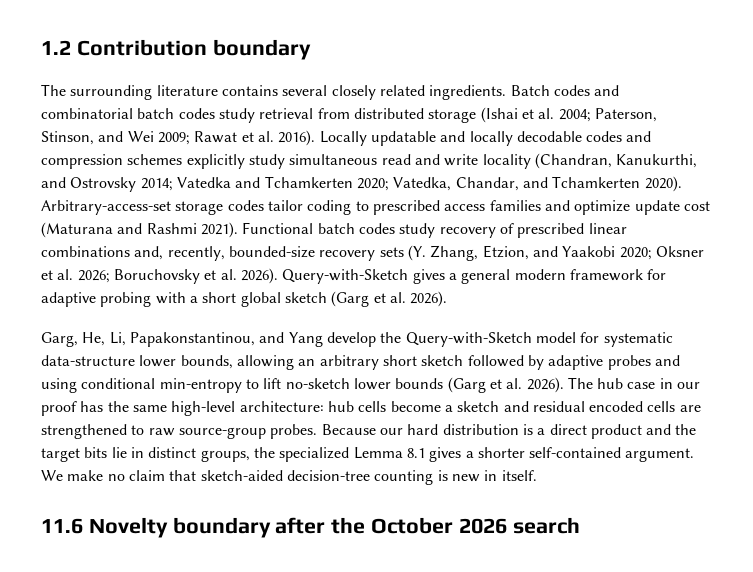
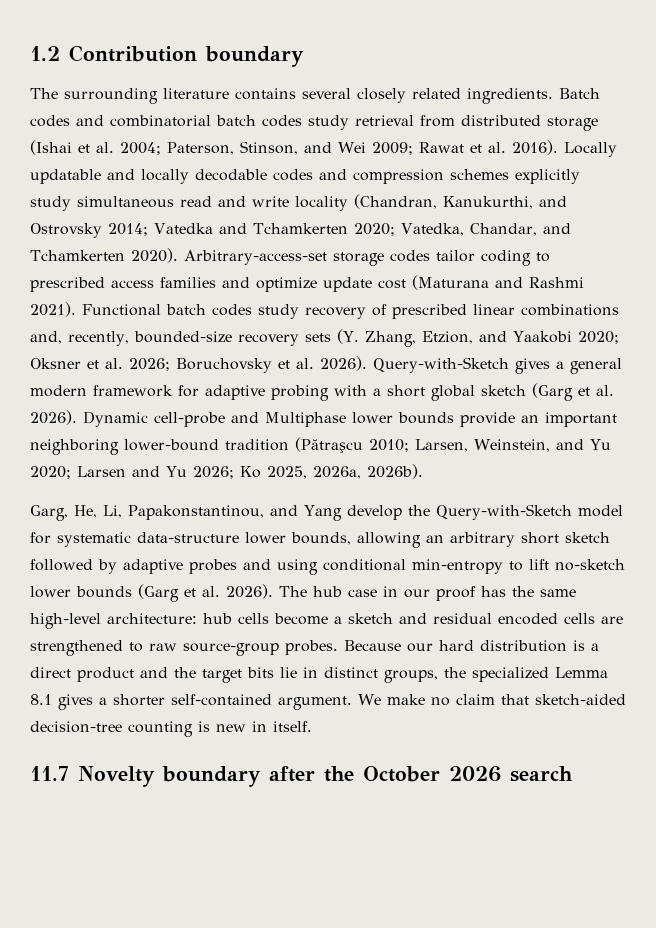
+ Dynamic cell-probe and Multiphase lower bounds provide an important neighboring lower-bound tradition (Pătraşcu 2010; Larsen, Weinstein, and Yu 2020; Larsen and Yu 2026; Ko 2025, 2026a, 2026b).
- 11.6 Novelty boundary after the October 2026 search
+ 11.7 Novelty boundary after the October 2026 search

